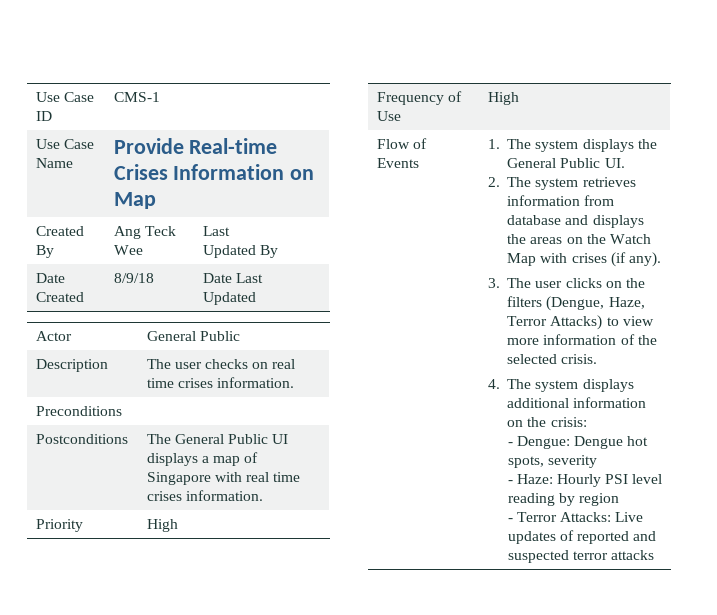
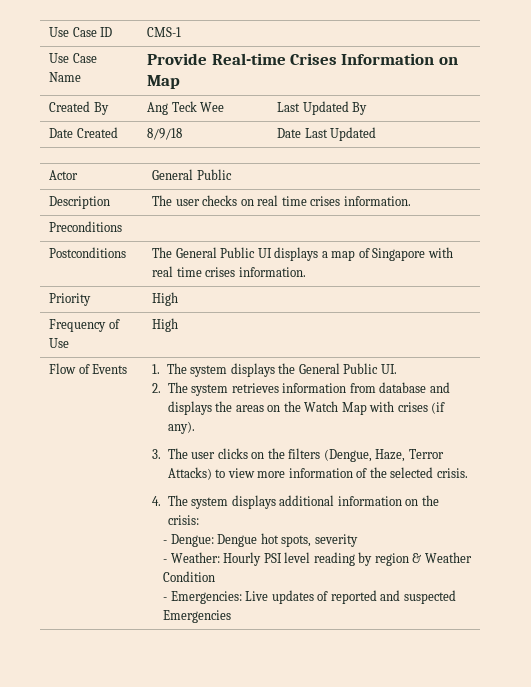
- - Haze: Hourly PSI level reading by region
- - Terror Attacks: Live updates of reported and suspected terror attacks
+ - Weather: Hourly PSI level reading by region & Weather Condition
+ - Emergencies: Live updates of reported and suspected Emergencies

